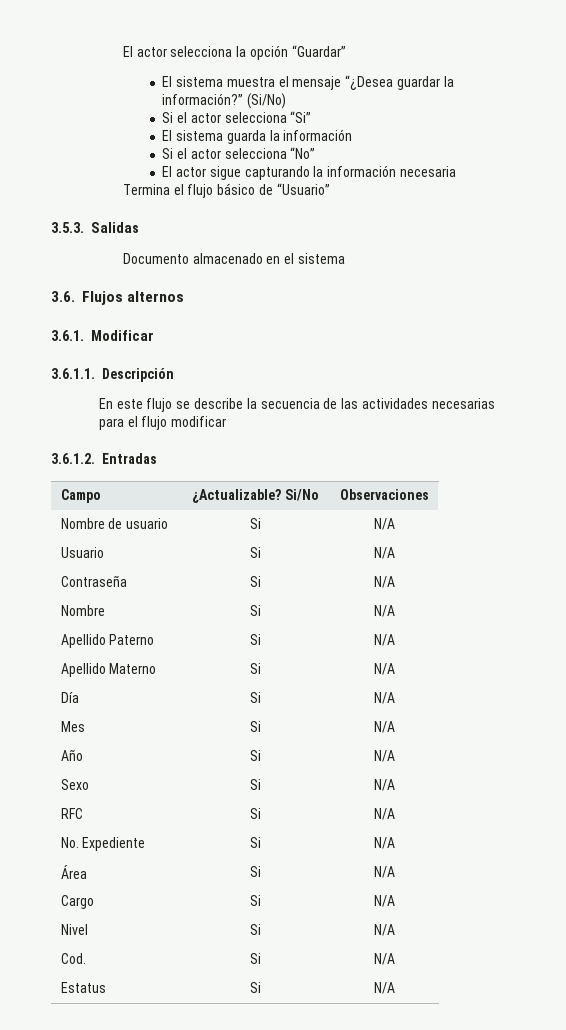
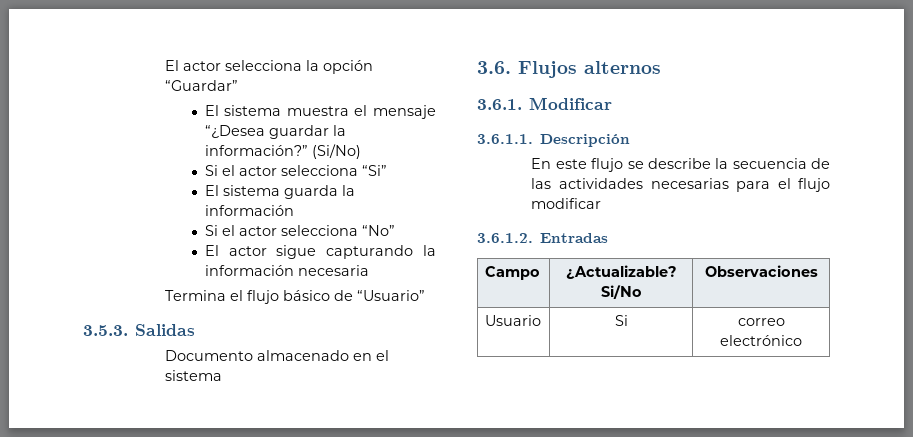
- Nombre de usuario | Si | N/A
- Usuario | Si | N/A
- Contraseña | Si | N/A
- Nombre | Si | N/A
- Apellido Paterno | Si | N/A
- Apellido Materno | Si | N/A
- Día | Si | N/A
- Mes | Si | N/A
- Año | Si | N/A
- Sexo | Si | N/A
- RFC | Si | N/A
- No. Expediente | Si | N/A
- Área | Si | N/A
- Cargo | Si | N/A
- Nivel | Si | N/A
- Cod. | Si | N/A
- Estatus | Si | N/A
+ Usuario | Si | correo electrónico

